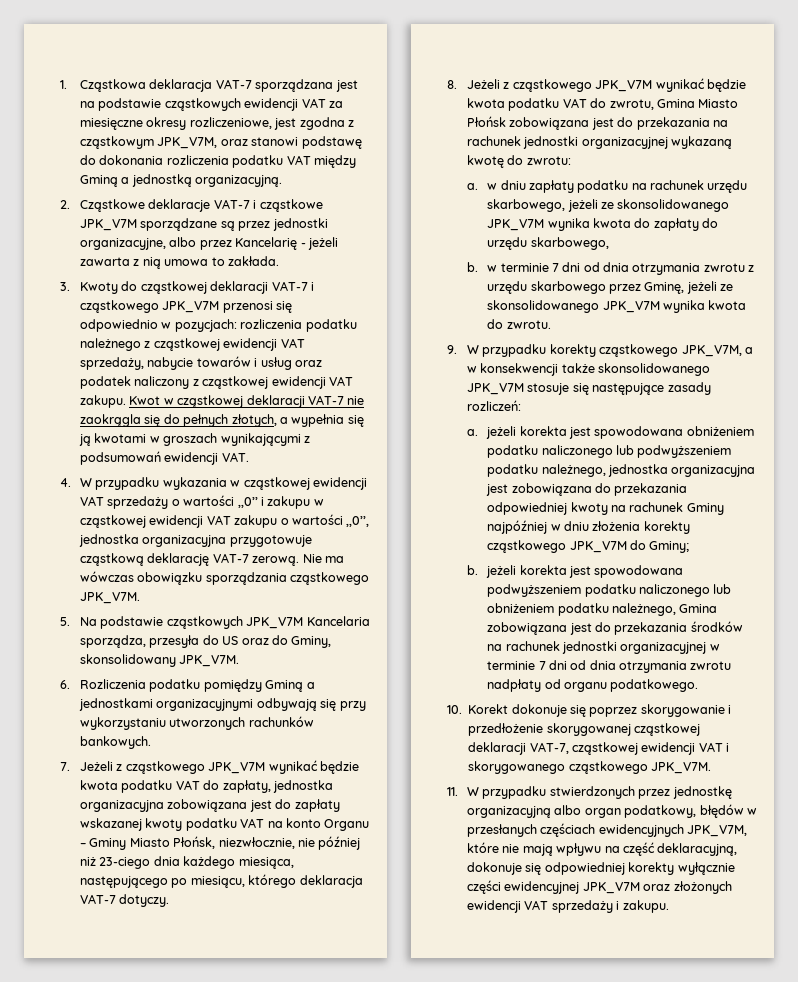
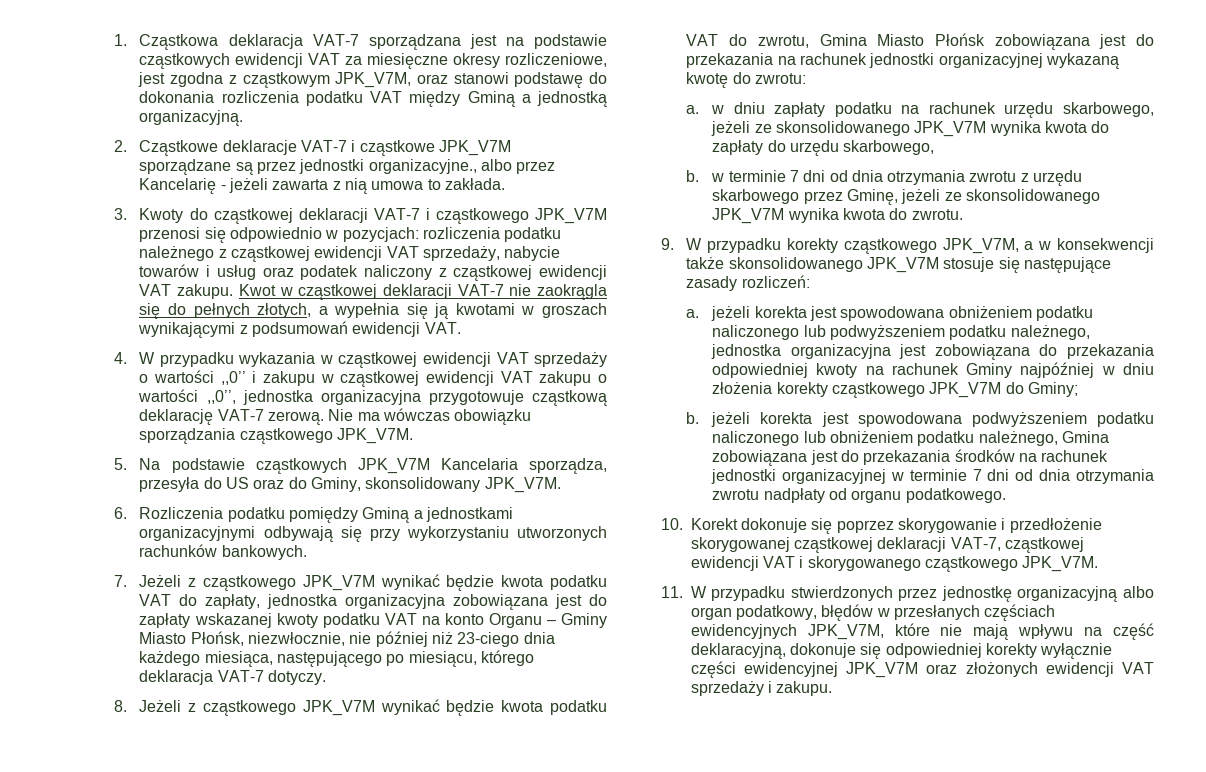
- 2. Cząstkowe deklaracje VAT-7 i cząstkowe JPK_V7M sporządzane są przez jednostki organizacyjne, albo przez Kancelarię - jeżeli zawarta z nią umowa to zakłada.
+ 2. Cząstkowe deklaracje VAT-7 i cząstkowe JPK_V7M sporządzane są przez jednostki organizacyjne., albo przez Kancelarię - jeżeli zawarta z nią umowa to zakłada.

